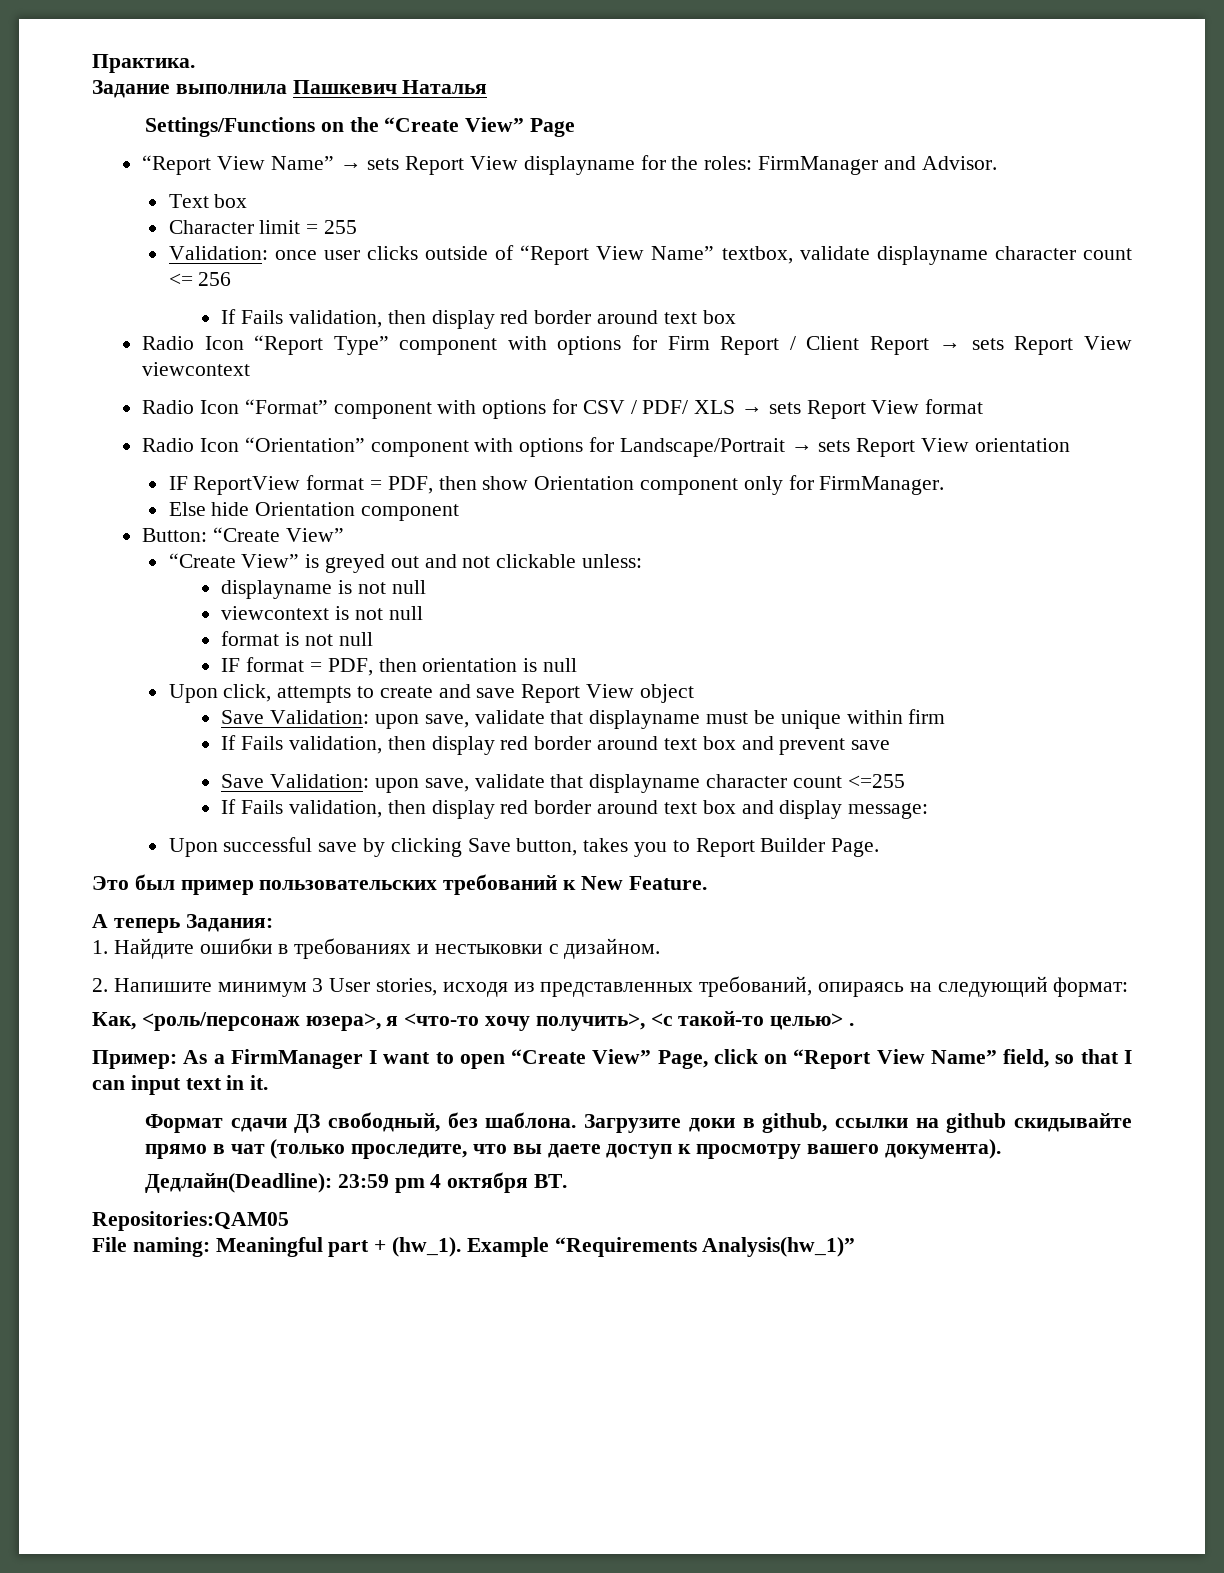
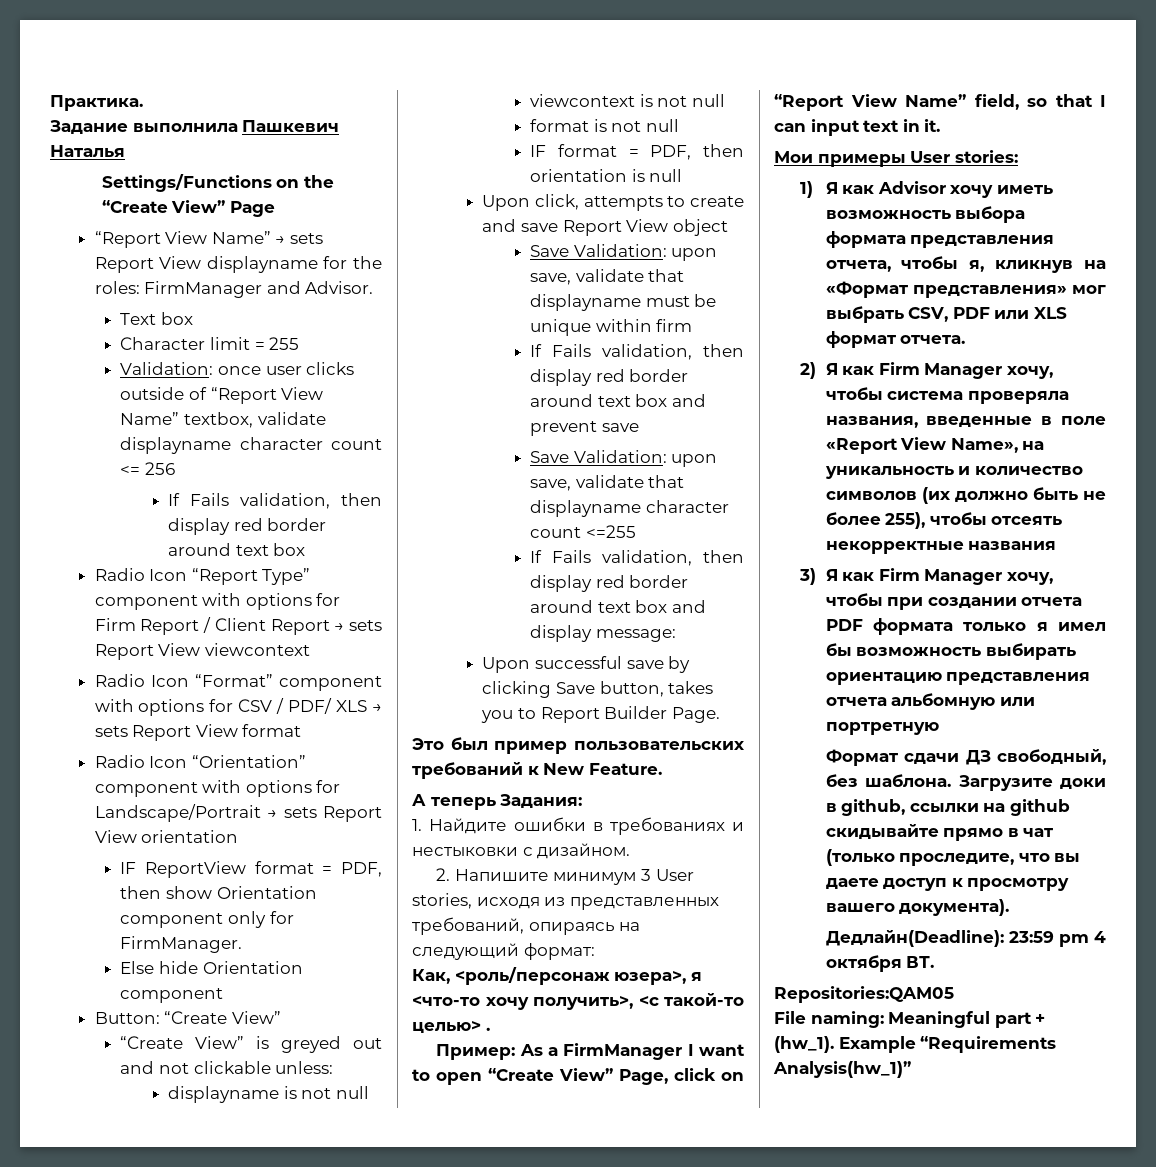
+ Мои примеры User stories:
+ 1) Я как Advisor хочу иметь возможность выбора формата представления отчета, чтобы я, кликнув на «Формат представления» мог выбрать CSV, PDF или XLS формат отчета.
+ 2) Я как Firm Manager хочу, чтобы система проверяла названия, введенные в поле «Report View Name», на уникальность и количество символов (их должно быть не более 255), чтобы отсеять некорректные названия
+ 3) Я как Firm Manager хочу, чтобы при создании отчета PDF формата только я имел бы возможность выбирать ориентацию представления отчета альбомную или портретную

